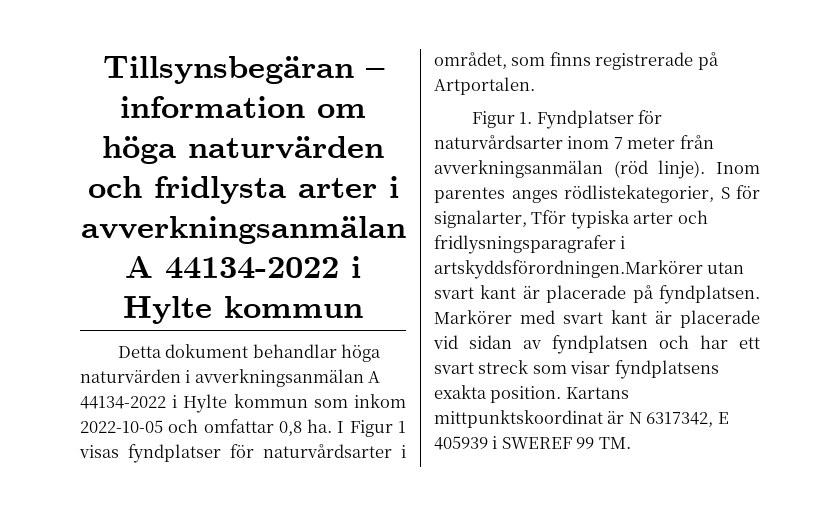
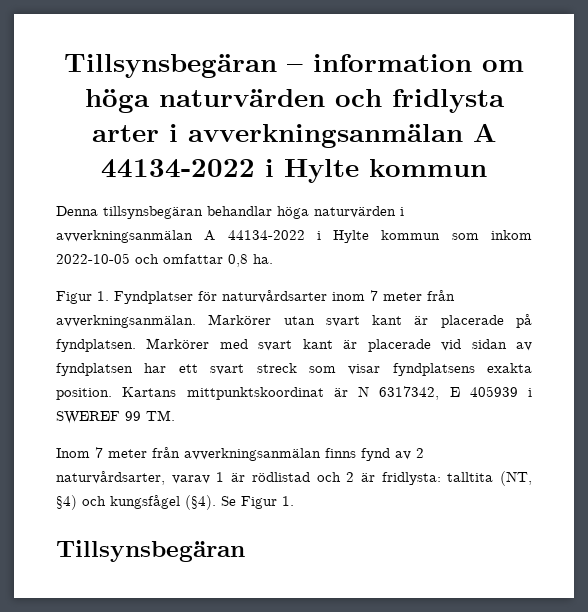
- Detta dokument behandlar höga naturvärden i avverkningsanmälan A 44134-2022 i Hylte kommun som inkom 2022-10-05 och omfattar 0,8 ha. I Figur 1 visas fyndplatser för naturvårdsarter i området, som finns registrerade på Artportalen.
+ Denna tillsynsbegäran behandlar höga naturvärden i avverkningsanmälan A 44134-2022 i Hylte kommun som inkom 2022-10-05 och omfattar 0,8 ha.
- Figur 1. Fyndplatser för naturvårdsarter inom 7 meter från avverkningsanmälan (röd linje). Inom parentes anges rödlistekategorier, S för signalarter, Tför typiska arter och fridlysningsparagrafer i artskyddsförordningen.Markörer utan svart kant är placerade på fyndplatsen.
+ Figur 1. Fyndplatser för naturvårdsarter inom 7 meter från avverkningsanmälan. Markörer utan svart kant är placerade på fyndplatsen.
- Markörer med svart kant är placerade vid sidan av fyndplatsen och har ett svart streck som visar fyndplatsens exakta position.
+ Markörer med svart kant är placerade vid sidan av fyndplatsen har ett svart streck som visar fyndplatsens exakta position.
+ Inom 7 meter från avverkningsanmälan finns fynd av 2 naturvårdsarter, varav 1 är rödlistad och 2 är fridlysta: talltita (NT, §4) och kungsfågel (§4). Se Figur 1.
+ Tillsynsbegäran

